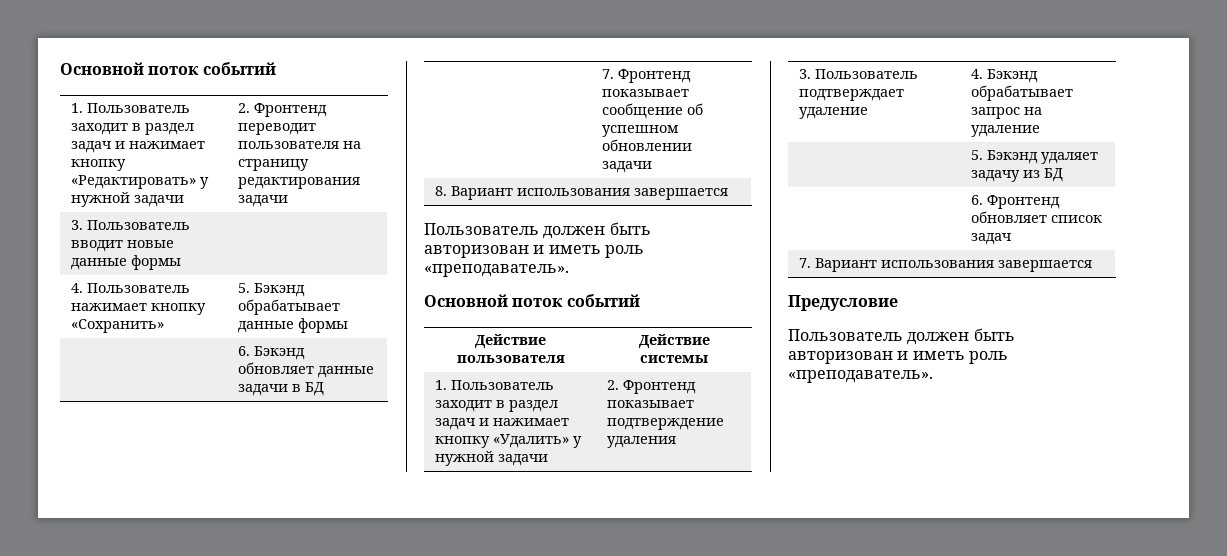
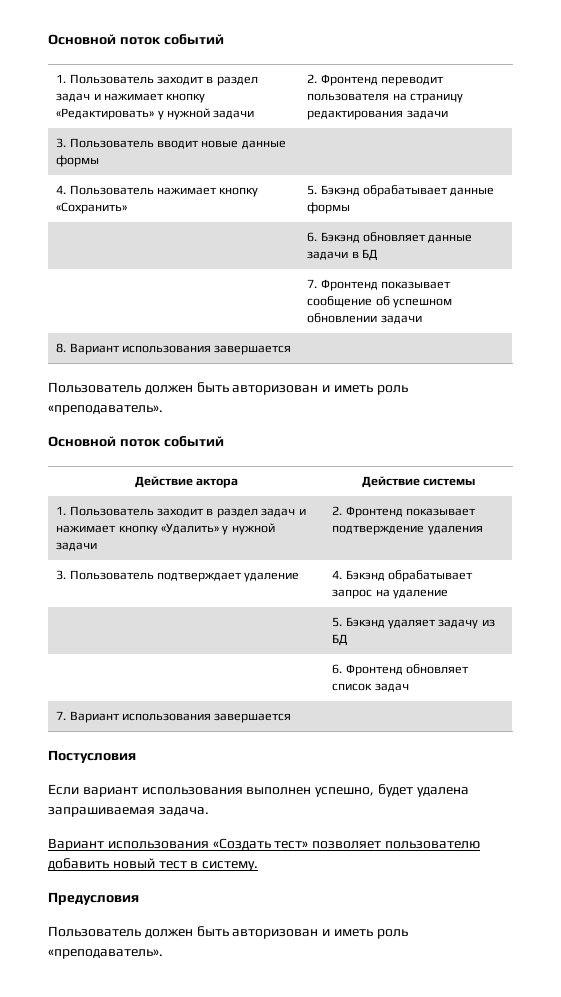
- Действие пользователя | Действие системы
+ Действие актора | Действие системы
- Предусловие
+ Постусловия
+ Если вариант использования выполнен успешно, будет удалена запрашиваемая задача.
+ Вариант использования «Создать тест» позволяет пользователю добавить новый тест в систему.
+ Предусловия

